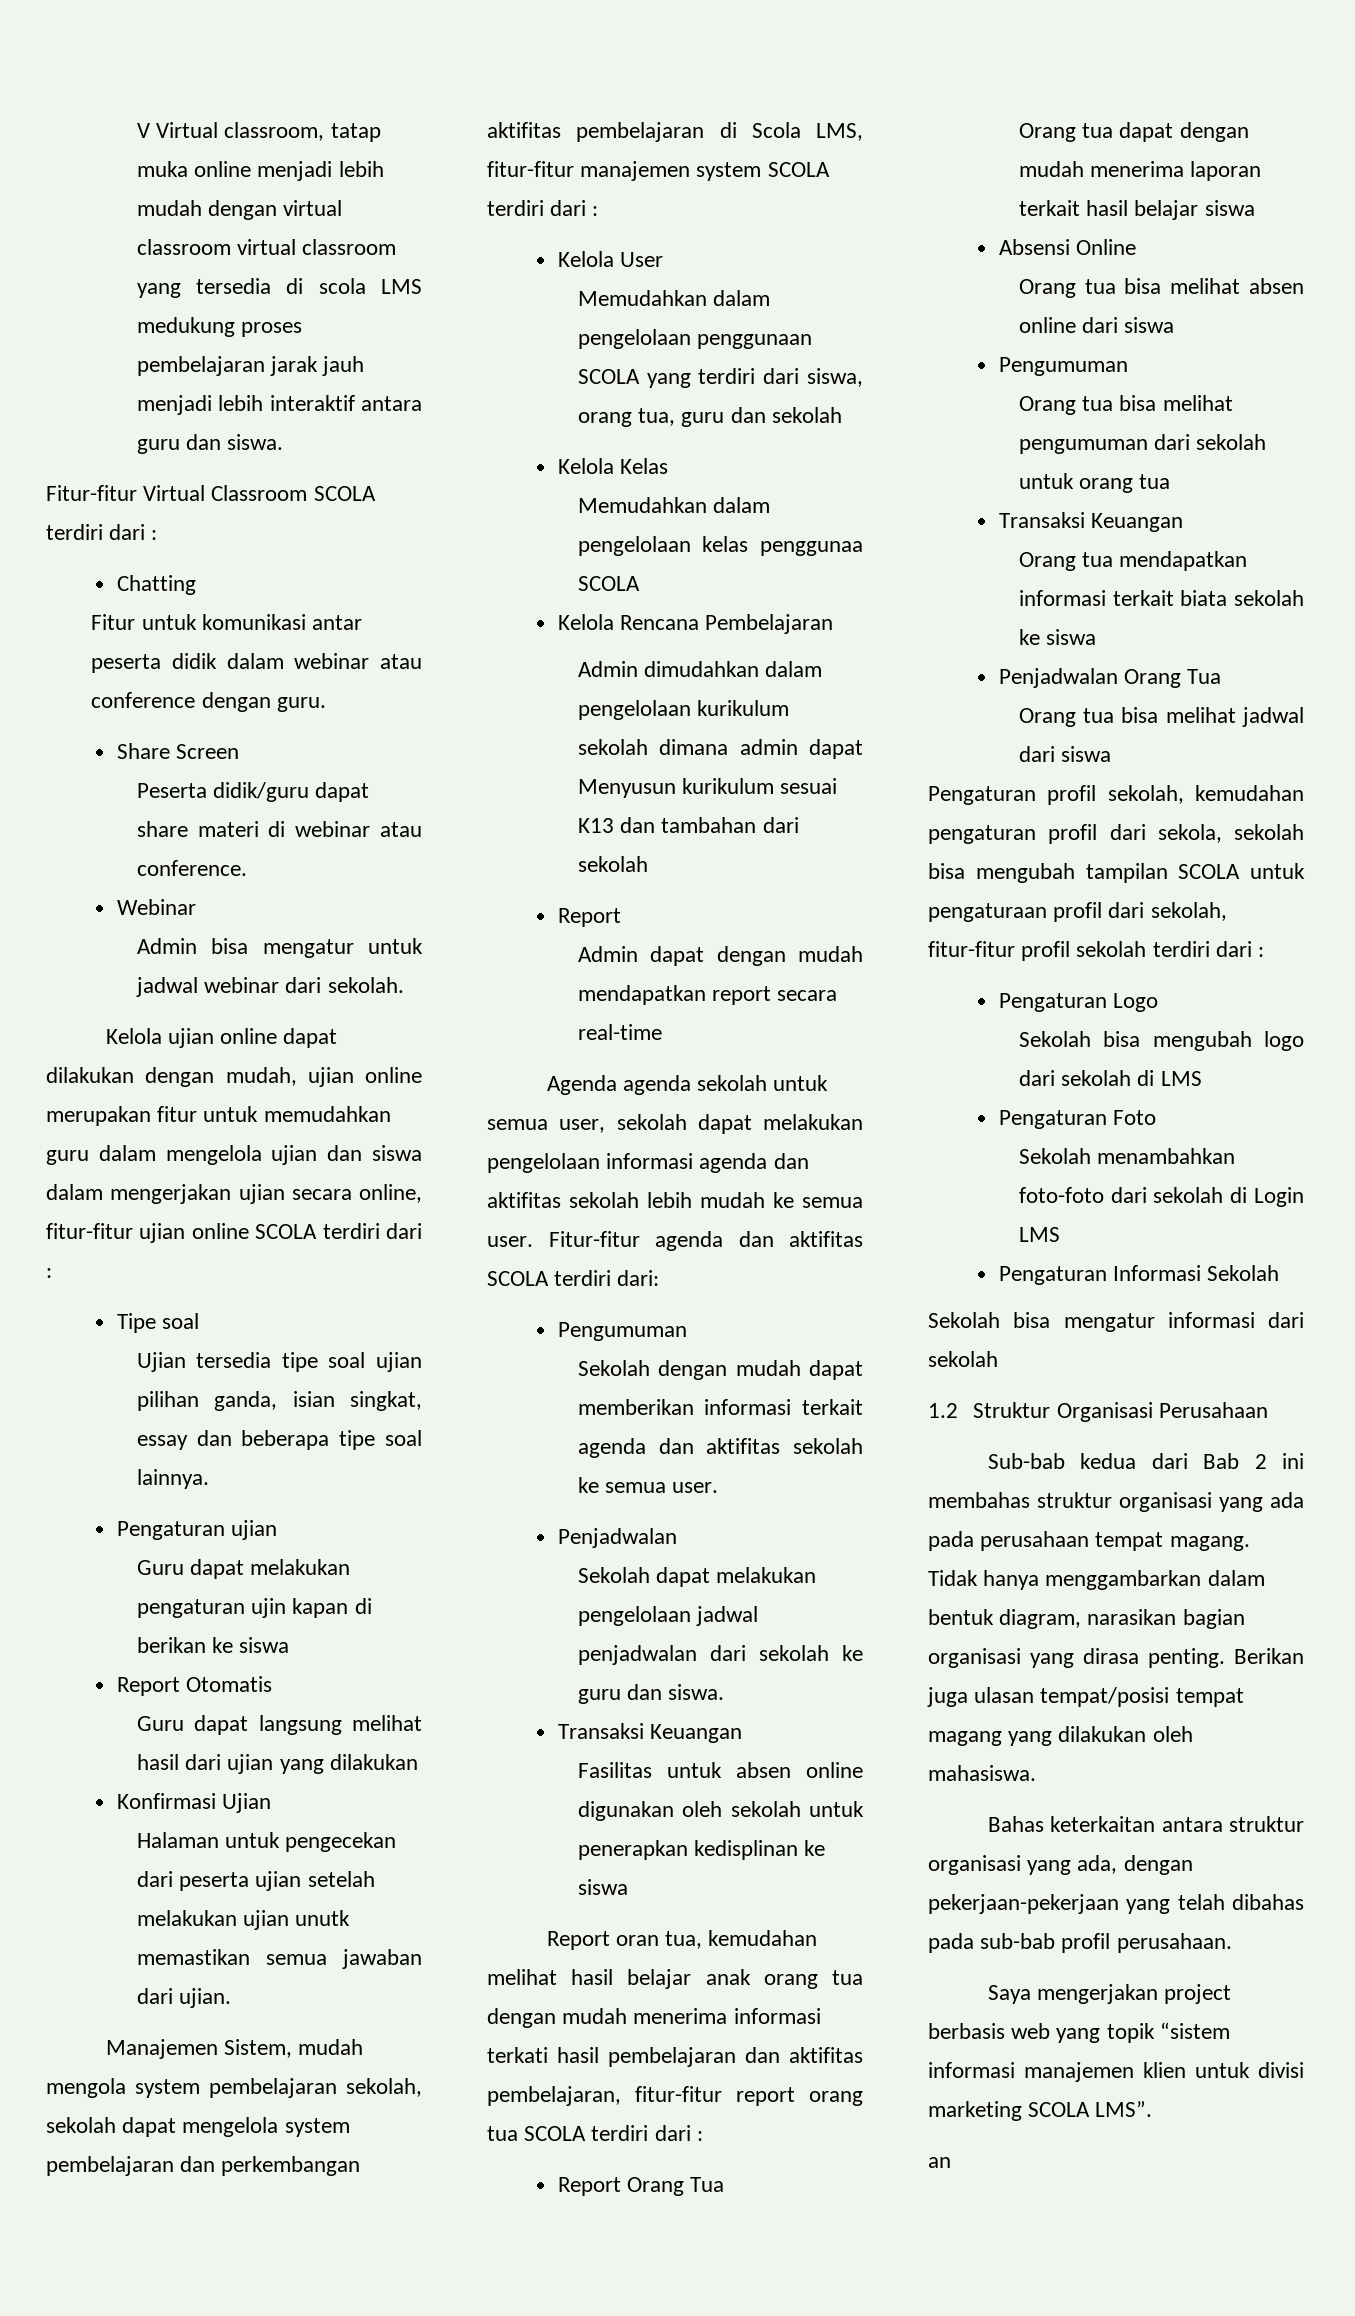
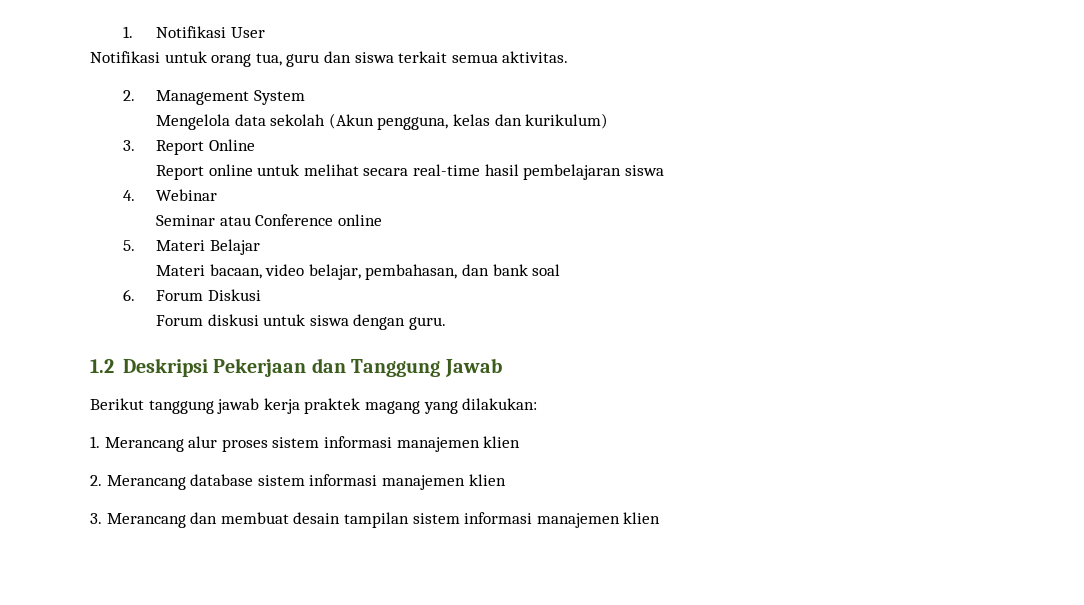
- V Virtual classroom, tatap muka online menjadi lebih mudah dengan virtual classroom virtual classroom yang tersedia di scola LMS medukung proses pembelajaran jarak jauh menjadi lebih interaktif antara guru dan siswa.
- Fitur-fitur Virtual Classroom SCOLA terdiri dari :
- Chatting
- Fitur untuk komunikasi antar peserta didik dalam webinar atau conference dengan guru.
- Share Screen
- Peserta didik/guru dapat share materi di webinar atau conference.
- Webinar
- Admin bisa mengatur untuk jadwal webinar dari sekolah.
- Kelola ujian online dapat dilakukan dengan mudah, ujian online merupakan fitur untuk memudahkan guru dalam mengelola ujian dan siswa dalam mengerjakan ujian secara online, fitur-fitur ujian online SCOLA terdiri dari :
- Tipe soal
- Ujian tersedia tipe soal ujian pilihan ganda, isian singkat, essay dan beberapa tipe soal lainnya.
- Pengaturan ujian
- Guru dapat melakukan pengaturan ujin kapan di berikan ke siswa
- Report Otomatis
- Guru dapat langsung melihat hasil dari ujian yang dilakukan
- Konfirmasi Ujian
- Halaman untuk pengecekan dari peserta ujian setelah melakukan ujian unutk memastikan semua jawaban dari ujian.
- Manajemen Sistem, mudah mengola system pembelajaran sekolah, sekolah dapat mengelola system pembelajaran dan perkembangan aktifitas pembelajaran di Scola LMS, fitur-fitur manajemen system SCOLA terdiri dari :
- Kelola User
- Memudahkan dalam pengelolaan penggunaan SCOLA yang terdiri dari siswa, orang tua, guru dan sekolah
- Kelola Kelas
- Memudahkan dalam pengelolaan kelas penggunaa SCOLA
- Kelola Rencana Pembelajaran
- Admin dimudahkan dalam pengelolaan kurikulum sekolah dimana admin dapat Menyusun kurikulum sesuai K13 dan tambahan dari sekolah
- Report
- Admin dapat dengan mudah mendapatkan report secara real-time
- Agenda agenda sekolah untuk semua user, sekolah dapat melakukan pengelolaan informasi agenda dan aktifitas sekolah lebih mudah ke semua user. Fitur-fitur agenda dan aktifitas SCOLA terdiri dari:
- Pengumuman
- Sekolah dengan mudah dapat memberikan informasi terkait agenda dan aktifitas sekolah ke semua user.
- Penjadwalan
- Sekolah dapat melakukan pengelolaan jadwal penjadwalan dari sekolah ke guru dan siswa.
- Transaksi Keuangan
- Fasilitas untuk absen online digunakan oleh sekolah untuk penerapkan kedisplinan ke siswa
- Report oran tua, kemudahan melihat hasil belajar anak orang tua dengan mudah menerima informasi terkati hasil pembelajaran dan aktifitas pembelajaran, fitur-fitur report orang tua SCOLA terdiri dari :
- Report Orang Tua
- Orang tua dapat dengan mudah menerima laporan terkait hasil belajar siswa
- Absensi Online
- Orang tua bisa melihat absen online dari siswa
- Pengumuman
- Orang tua bisa melihat pengumuman dari sekolah untuk orang tua
- Transaksi Keuangan
- Orang tua mendapatkan informasi terkait biata sekolah ke siswa
- Penjadwalan Orang Tua
- Orang tua bisa melihat jadwal dari siswa
- Pengaturan profil sekolah, kemudahan pengaturan profil dari sekola, sekolah bisa mengubah tampilan SCOLA untuk pengaturaan profil dari sekolah, fitur-fitur profil sekolah terdiri dari :
- Pengaturan Logo
- Sekolah bisa mengubah logo dari sekolah di LMS
- Pengaturan Foto
- Sekolah menambahkan foto-foto dari sekolah di Login LMS
- Pengaturan Informasi Sekolah
- Sekolah bisa mengatur informasi dari sekolah
- 1.2 Struktur Organisasi Perusahaan
- Sub-bab kedua dari Bab 2 ini membahas struktur organisasi yang ada pada perusahaan tempat magang. Tidak hanya menggambarkan dalam bentuk diagram, narasikan bagian organisasi yang dirasa penting. Berikan juga ulasan tempat/posisi tempat magang yang dilakukan oleh mahasiswa.
- Bahas keterkaitan antara struktur organisasi yang ada, dengan pekerjaan-pekerjaan yang telah dibahas pada sub-bab profil perusahaan.
- Saya mengerjakan project berbasis web yang topik “sistem informasi manajemen klien untuk divisi marketing SCOLA LMS”.
- an
+ 1. Notifikasi User
+ Notifikasi untuk orang tua, guru dan siswa terkait semua aktivitas.
+ 2. Management System
+ Mengelola data sekolah (Akun pengguna, kelas dan kurikulum)
+ 3. Report Online
+ Report online untuk melihat secara real-time hasil pembelajaran siswa
+ 4. Webinar
+ Seminar atau Conference online
+ 5. Materi Belajar
+ Materi bacaan, video belajar, pembahasan, dan bank soal
+ 6. Forum Diskusi
+ Forum diskusi untuk siswa dengan guru.
+ 1.2 Deskripsi Pekerjaan dan Tanggung Jawab
+ Berikut tanggung jawab kerja praktek magang yang dilakukan:
+ 1. Merancang alur proses sistem informasi manajemen klien
+ 2. Merancang database sistem informasi manajemen klien
+ 3. Merancang dan membuat desain tampilan sistem informasi manajemen klien

